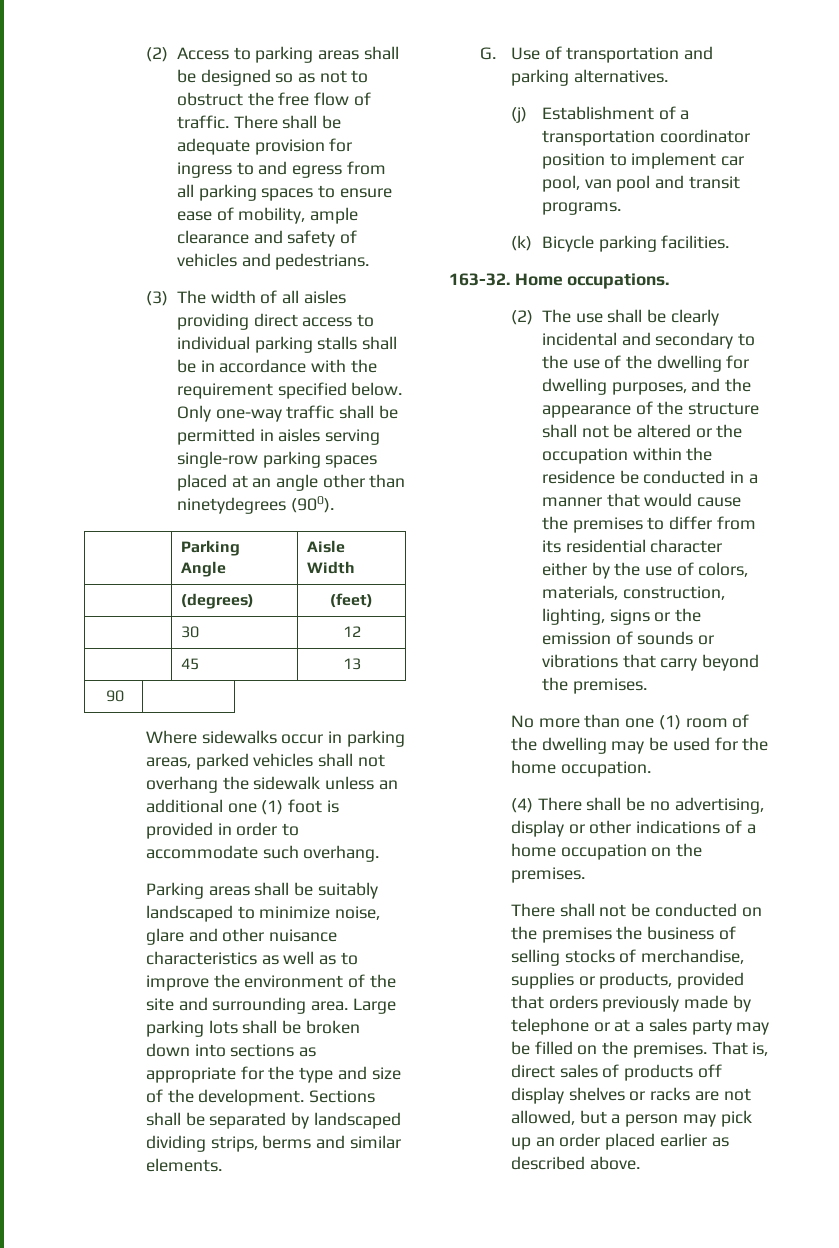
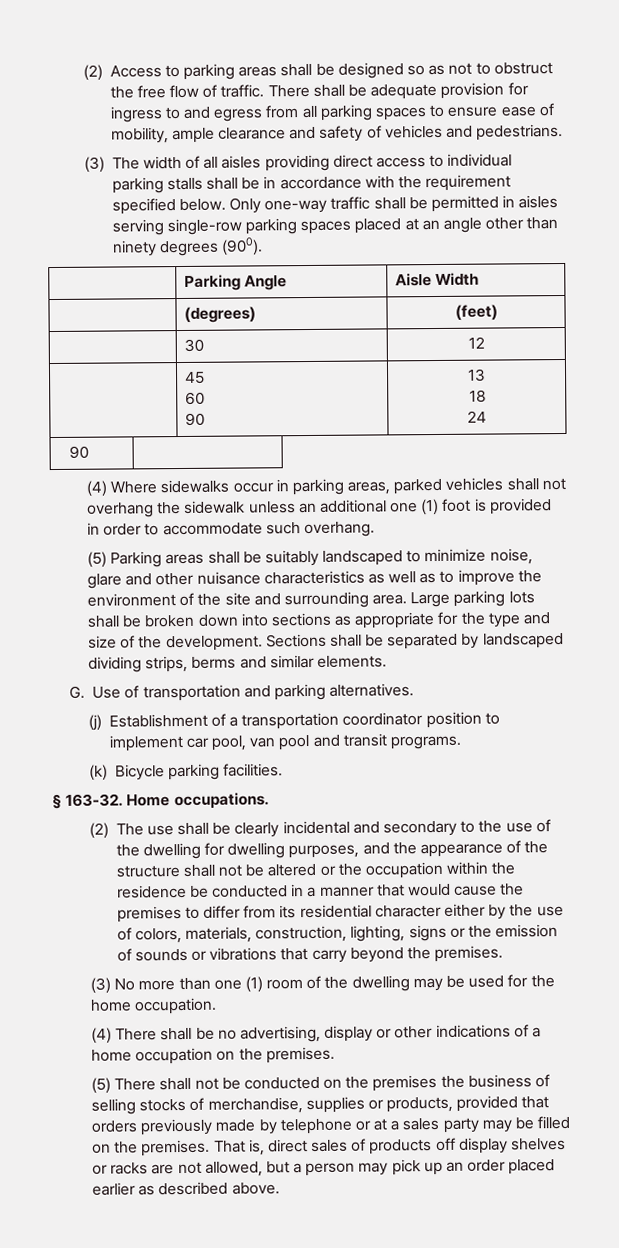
- Only one-way traffic shall be permitted in aisles serving single-row parking spaces placed at an angle other than ninetydegrees (900).
+ Only one-way traffic shall be permitted in aisles serving single-row parking spaces placed at an angle other than ninety degrees (900).
- | 45 | 13
+ | 45
+ 60
+ 90 | 13
+ 18
+ 24
- Where sidewalks occur in parking areas, parked vehicles shall not overhang the sidewalk unless an additional one (1) foot is provided in order to accommodate such overhang.
+ (4) Where sidewalks occur in parking areas, parked vehicles shall not overhang the sidewalk unless an additional one (1) foot is provided in order to accommodate such overhang.
- Parking areas shall be suitably landscaped to minimize noise, glare and other nuisance characteristics as well as to improve the environment of the site and surrounding area.
+ (5) Parking areas shall be suitably landscaped to minimize noise, glare and other nuisance characteristics as well as to improve the environment of the site and surrounding area.
- 163-32.
+ § 163-32.
- No more than one (1) room of the dwelling may be used for the home occupation.
+ (3) No more than one (1) room of the dwelling may be used for the home occupation.
- There shall not be conducted on the premises the business of selling stocks of merchandise, supplies or products, provided that orders previously made by telephone or at a sales party may be filled on the premises.
+ (5) There shall not be conducted on the premises the business of selling stocks of merchandise, supplies or products, provided that orders previously made by telephone or at a sales party may be filled on the premises.

